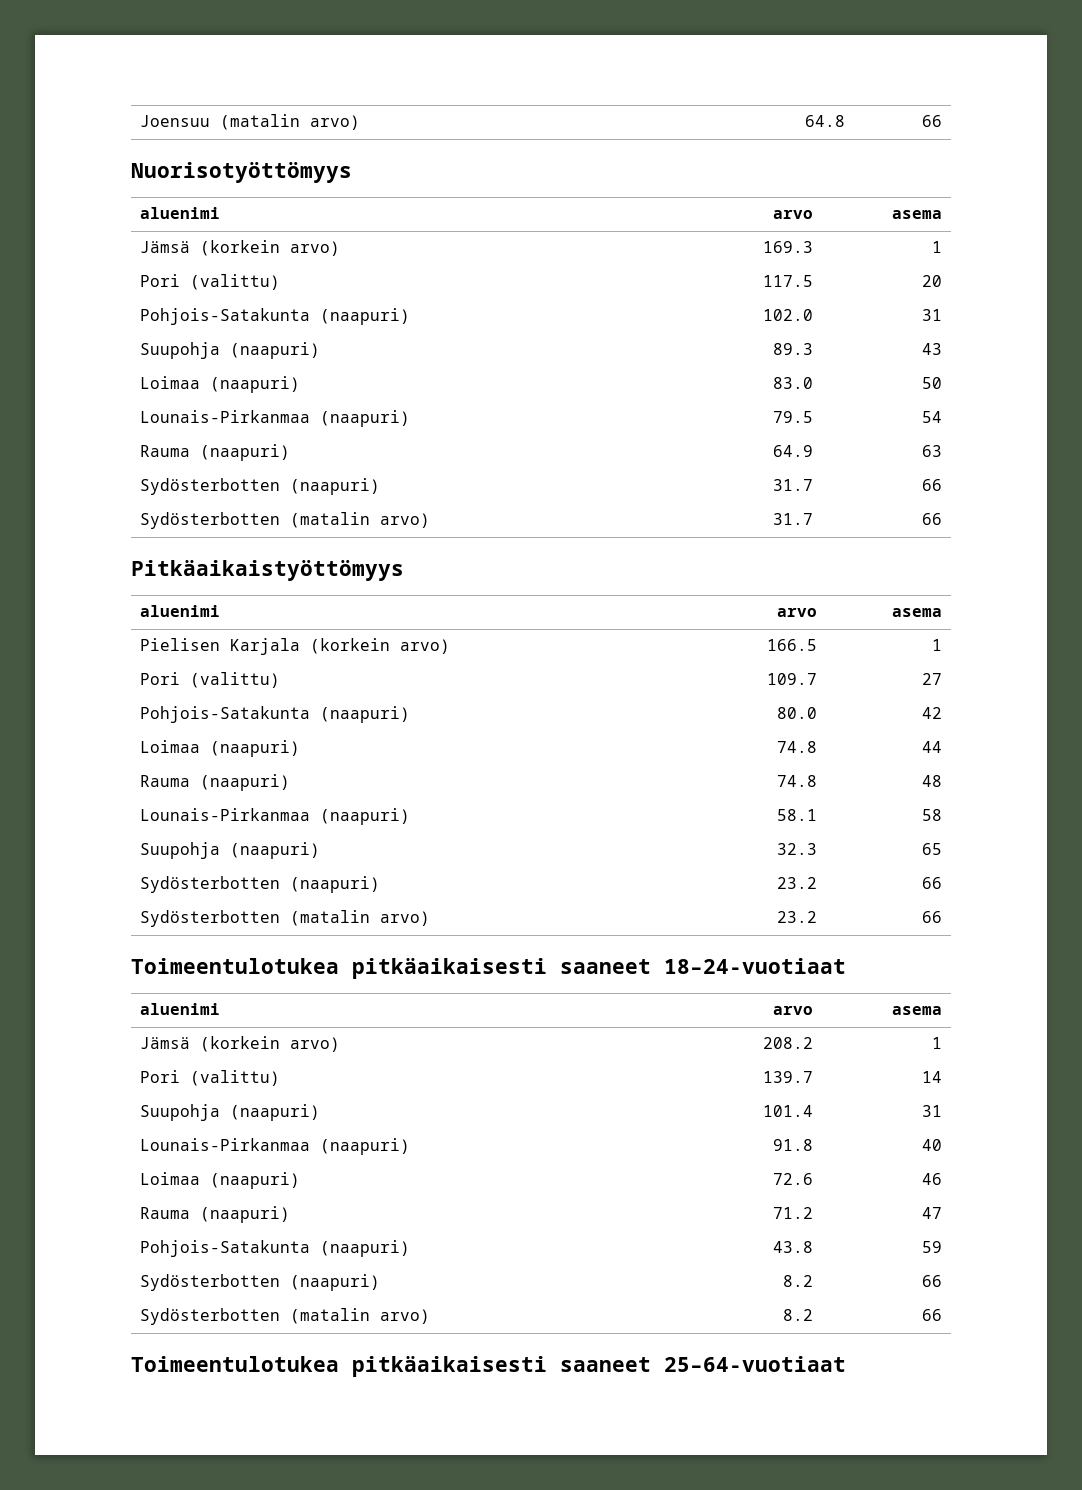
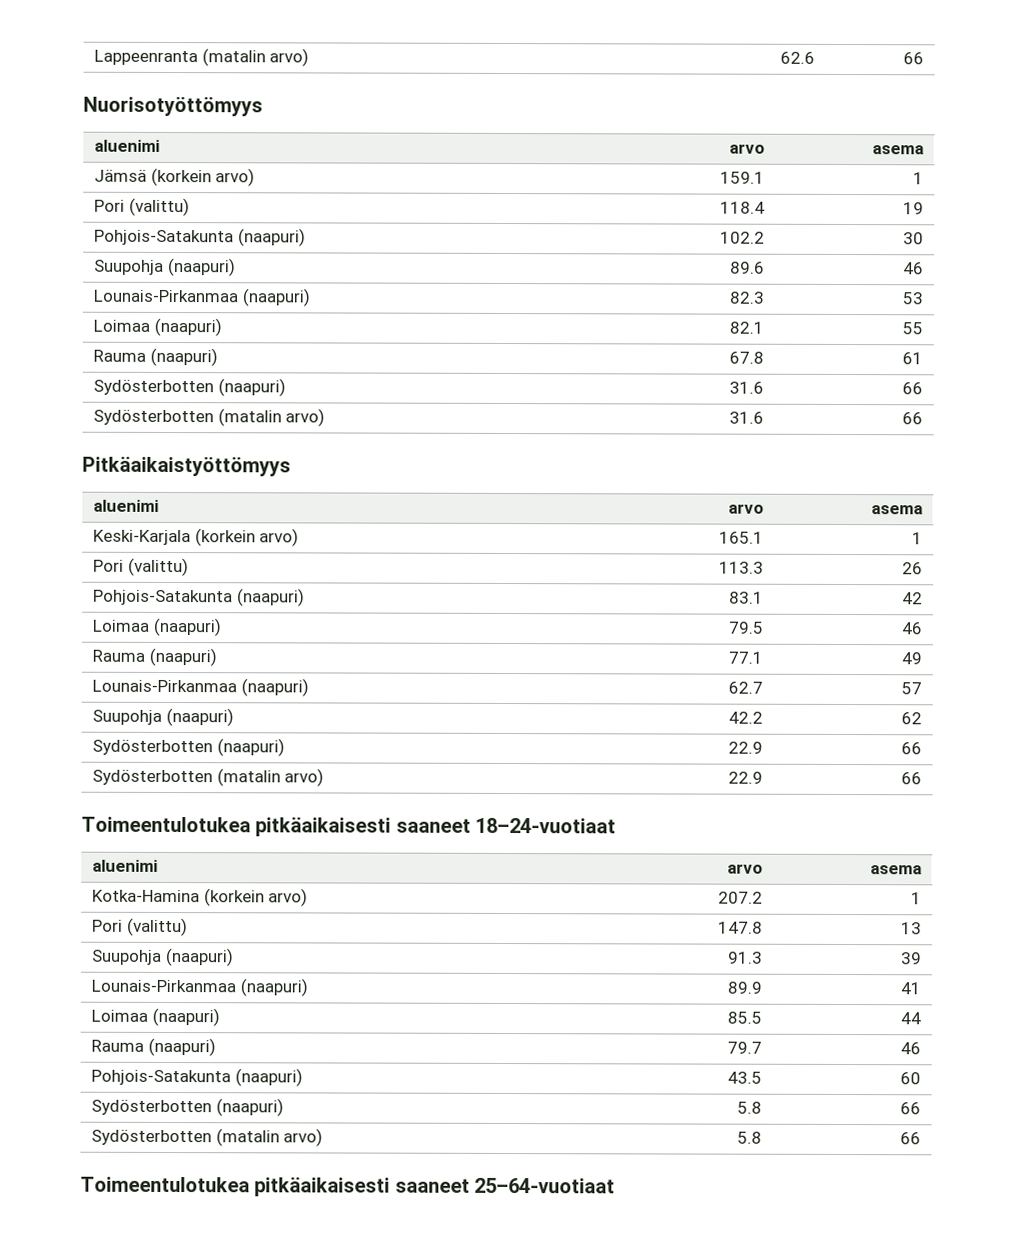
- Joensuu (matalin arvo) | 64.8 | 66
+ Lappeenranta (matalin arvo) | 62.6 | 66
- Jämsä (korkein arvo) | 169.3 | 1
- Pori (valittu) | 117.5 | 20
- Pohjois-Satakunta (naapuri) | 102.0 | 31
- Suupohja (naapuri) | 89.3 | 43
- Loimaa (naapuri) | 83.0 | 50
- Lounais-Pirkanmaa (naapuri) | 79.5 | 54
- Rauma (naapuri) | 64.9 | 63
- Sydösterbotten (naapuri) | 31.7 | 66
- Sydösterbotten (matalin arvo) | 31.7 | 66
+ Jämsä (korkein arvo) | 159.1 | 1
+ Pori (valittu) | 118.4 | 19
+ Pohjois-Satakunta (naapuri) | 102.2 | 30
+ Suupohja (naapuri) | 89.6 | 46
+ Lounais-Pirkanmaa (naapuri) | 82.3 | 53
+ Loimaa (naapuri) | 82.1 | 55
+ Rauma (naapuri) | 67.8 | 61
+ Sydösterbotten (naapuri) | 31.6 | 66
+ Sydösterbotten (matalin arvo) | 31.6 | 66
- Pielisen Karjala (korkein arvo) | 166.5 | 1
- Pori (valittu) | 109.7 | 27
- Pohjois-Satakunta (naapuri) | 80.0 | 42
+ Keski-Karjala (korkein arvo) | 165.1 | 1
+ Pori (valittu) | 113.3 | 26
+ Pohjois-Satakunta (naapuri) | 83.1 | 42
- Loimaa (naapuri) | 74.8 | 44
- Rauma (naapuri) | 74.8 | 48
- Lounais-Pirkanmaa (naapuri) | 58.1 | 58
- Suupohja (naapuri) | 32.3 | 65
- Sydösterbotten (naapuri) | 23.2 | 66
- Sydösterbotten (matalin arvo) | 23.2 | 66
+ Loimaa (naapuri) | 79.5 | 46
+ Rauma (naapuri) | 77.1 | 49
+ Lounais-Pirkanmaa (naapuri) | 62.7 | 57
+ Suupohja (naapuri) | 42.2 | 62
+ Sydösterbotten (naapuri) | 22.9 | 66
+ Sydösterbotten (matalin arvo) | 22.9 | 66
- Jämsä (korkein arvo) | 208.2 | 1
- Pori (valittu) | 139.7 | 14
- Suupohja (naapuri) | 101.4 | 31
- Lounais-Pirkanmaa (naapuri) | 91.8 | 40
- Loimaa (naapuri) | 72.6 | 46
- Rauma (naapuri) | 71.2 | 47
- Pohjois-Satakunta (naapuri) | 43.8 | 59
- Sydösterbotten (naapuri) | 8.2 | 66
- Sydösterbotten (matalin arvo) | 8.2 | 66
+ Kotka-Hamina (korkein arvo) | 207.2 | 1
+ Pori (valittu) | 147.8 | 13
+ Suupohja (naapuri) | 91.3 | 39
+ Lounais-Pirkanmaa (naapuri) | 89.9 | 41
+ Loimaa (naapuri) | 85.5 | 44
+ Rauma (naapuri) | 79.7 | 46
+ Pohjois-Satakunta (naapuri) | 43.5 | 60
+ Sydösterbotten (naapuri) | 5.8 | 66
+ Sydösterbotten (matalin arvo) | 5.8 | 66

